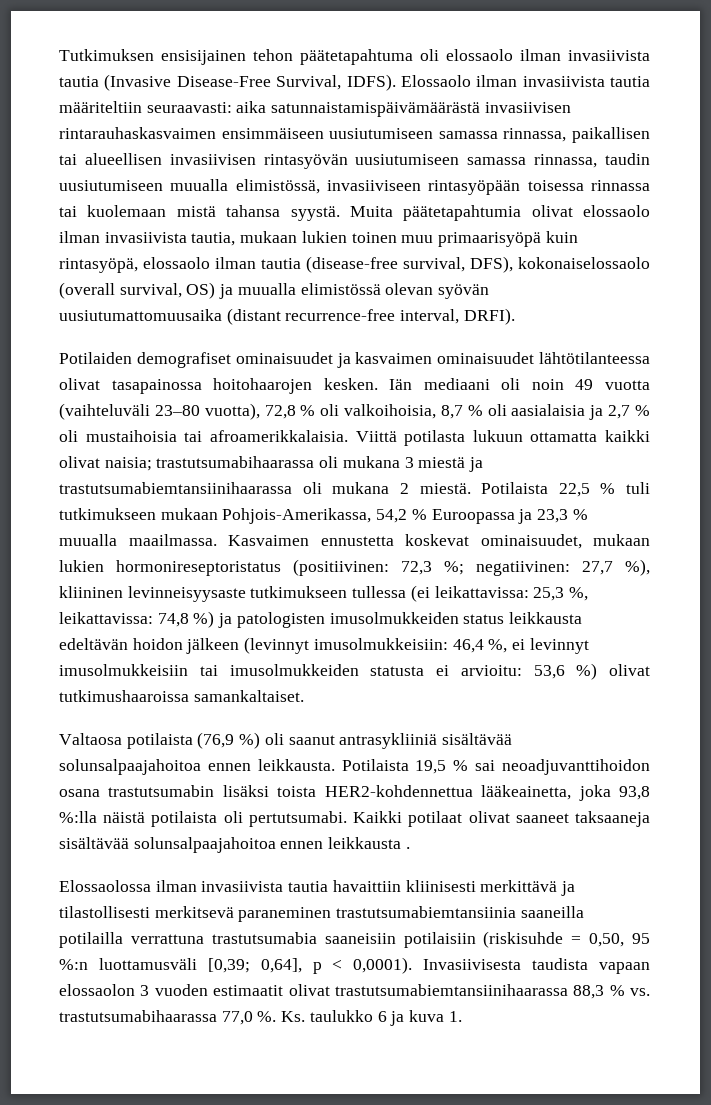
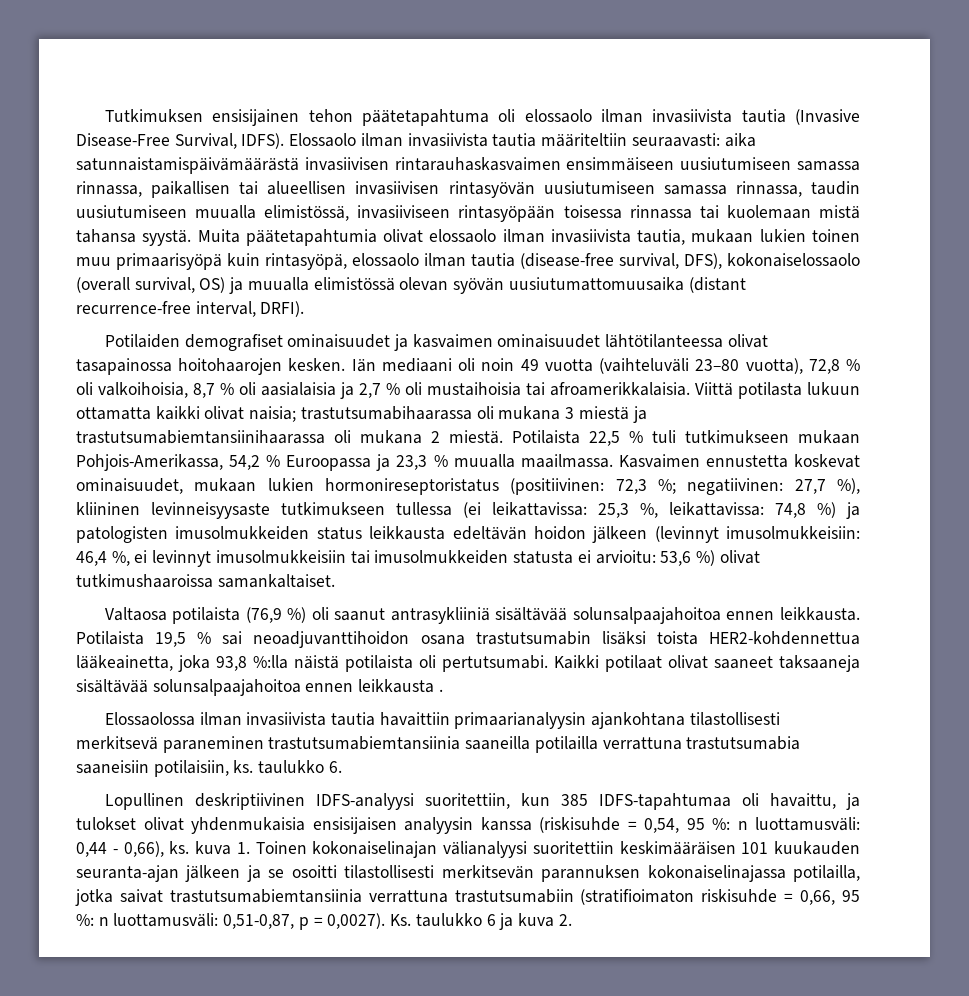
- Elossaolossa ilman invasiivista tautia havaittiin kliinisesti merkittävä ja tilastollisesti merkitsevä paraneminen trastutsumabiemtansiinia saaneilla potilailla verrattuna trastutsumabia saaneisiin potilaisiin (riskisuhde = 0,50, 95 %:n luottamusväli [0,39; 0,64], p < 0,0001). Invasiivisesta taudista vapaan elossaolon 3 vuoden estimaatit olivat trastutsumabiemtansiinihaarassa 88,3 % vs. trastutsumabihaarassa 77,0 %.
+ Elossaolossa ilman invasiivista tautia havaittiin primaarianalyysin ajankohtana tilastollisesti merkitsevä paraneminen trastutsumabiemtansiinia saaneilla potilailla verrattuna trastutsumabia saaneisiin potilaisiin, ks. taulukko 6.
+ Lopullinen deskriptiivinen IDFS-analyysi suoritettiin, kun 385 IDFS-tapahtumaa oli havaittu, ja tulokset olivat yhdenmukaisia ensisijaisen analyysin kanssa (riskisuhde = 0,54, 95 %: n luottamusväli: 0,44 - 0,66), ks. kuva 1. Toinen kokonaiselinajan välianalyysi suoritettiin keskimääräisen 101 kuukauden seuranta-ajan jälkeen ja se osoitti tilastollisesti merkitsevän parannuksen kokonaiselinajassa potilailla, jotka saivat trastutsumabiemtansiinia verrattuna trastutsumabiin (stratifioimaton riskisuhde = 0,66, 95 %: n luottamusväli: 0,51-0,87, p = 0,0027).
- Ks. taulukko 6 ja kuva 1.
+ Ks. taulukko 6 ja kuva 2.

